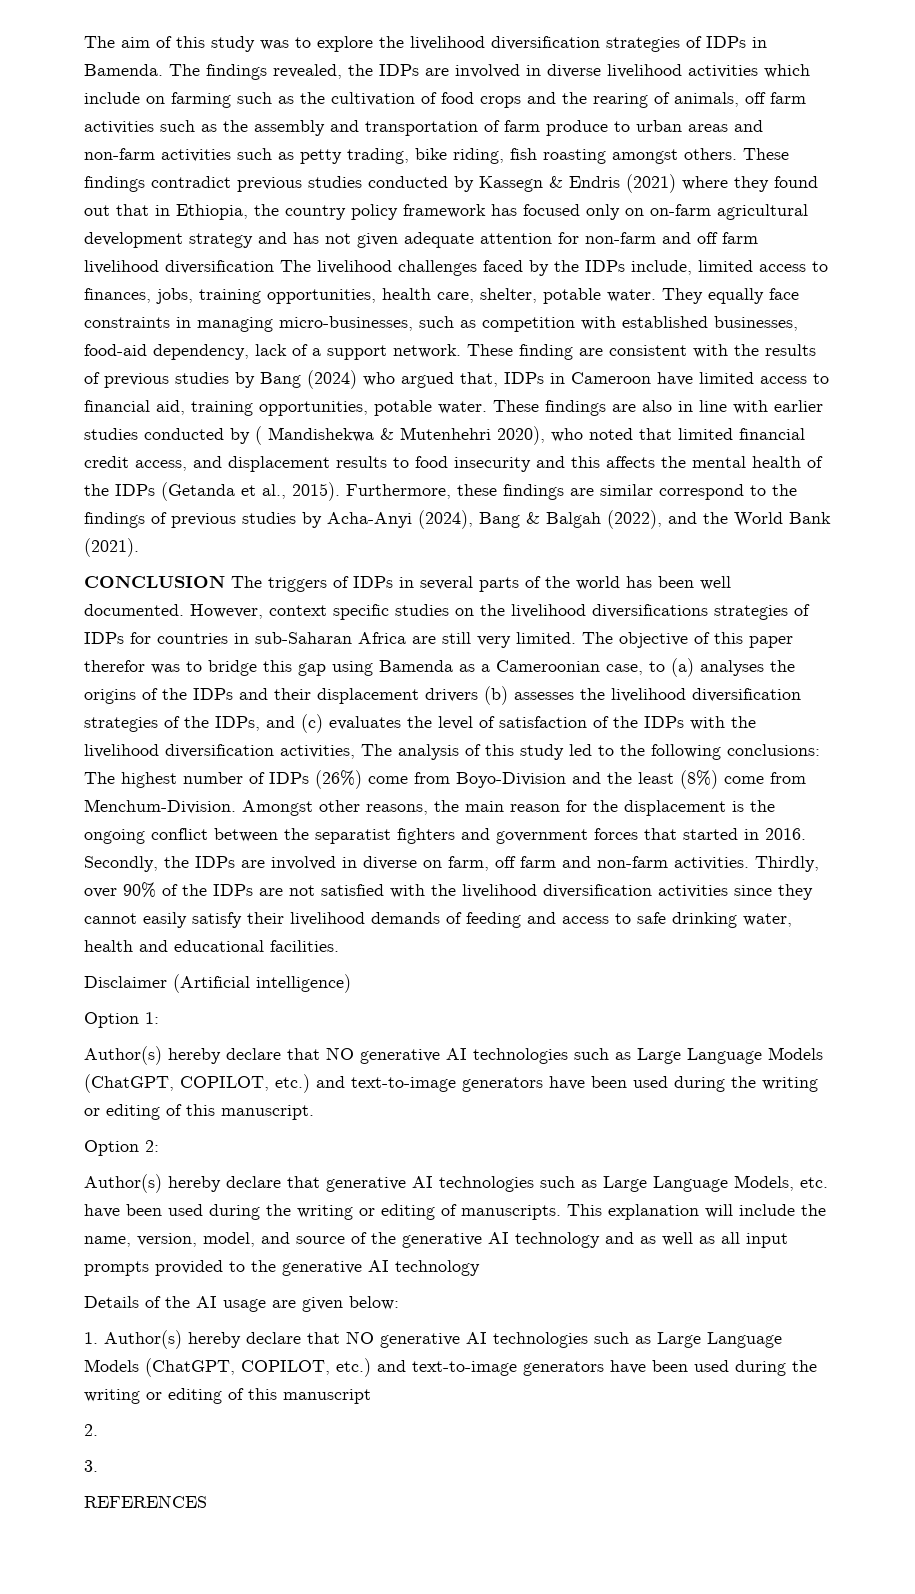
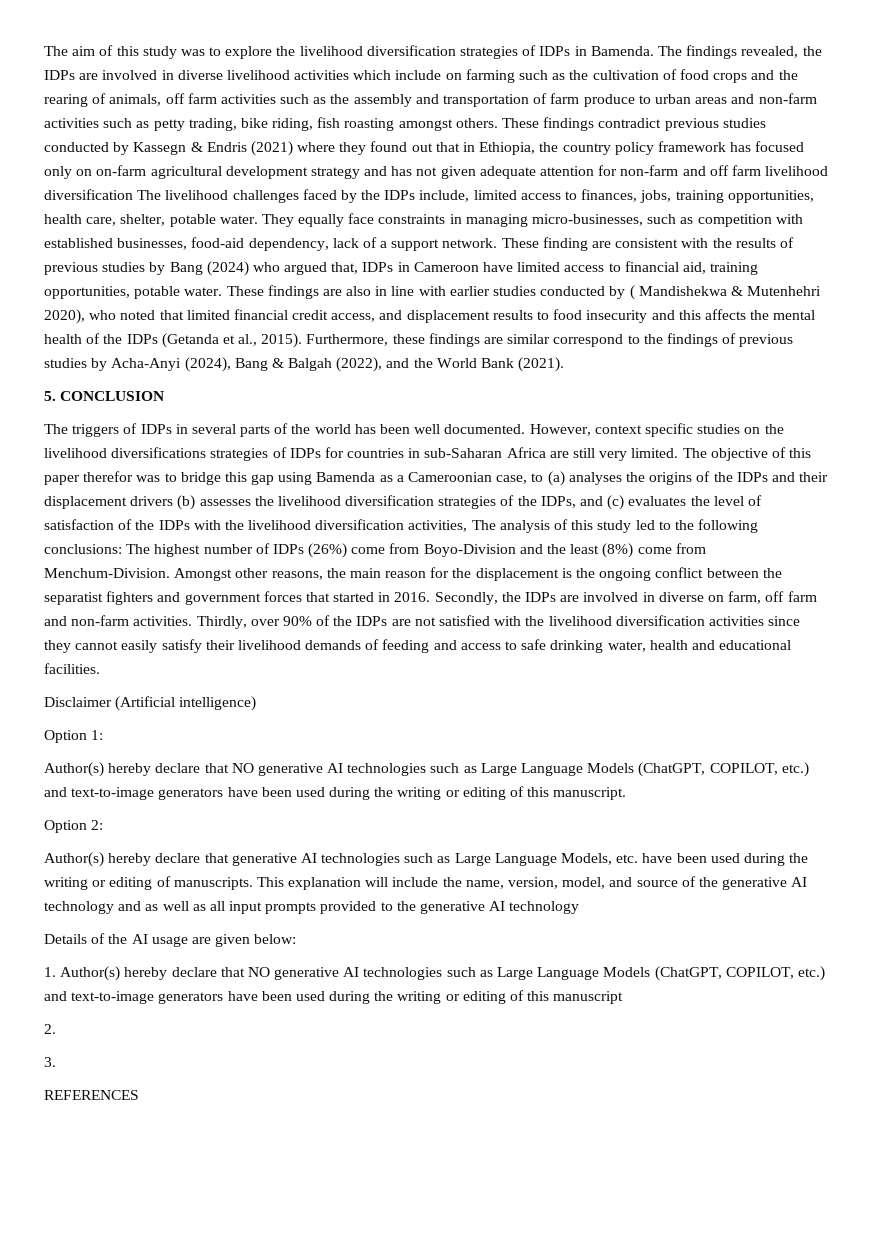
- CONCLUSION The triggers of IDPs in several parts of the world has been well documented.
+ 5. CONCLUSION
+ The triggers of IDPs in several parts of the world has been well documented.

